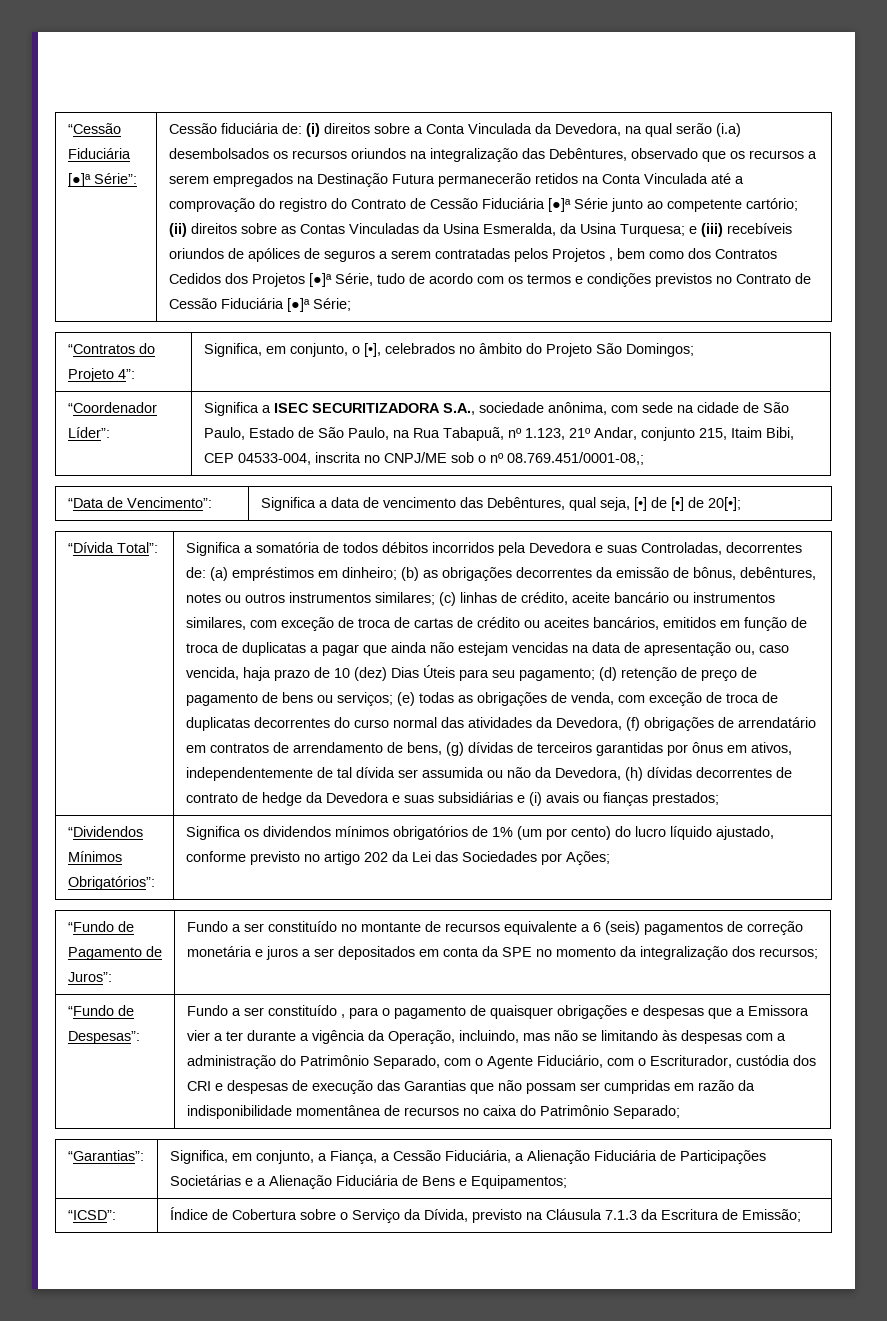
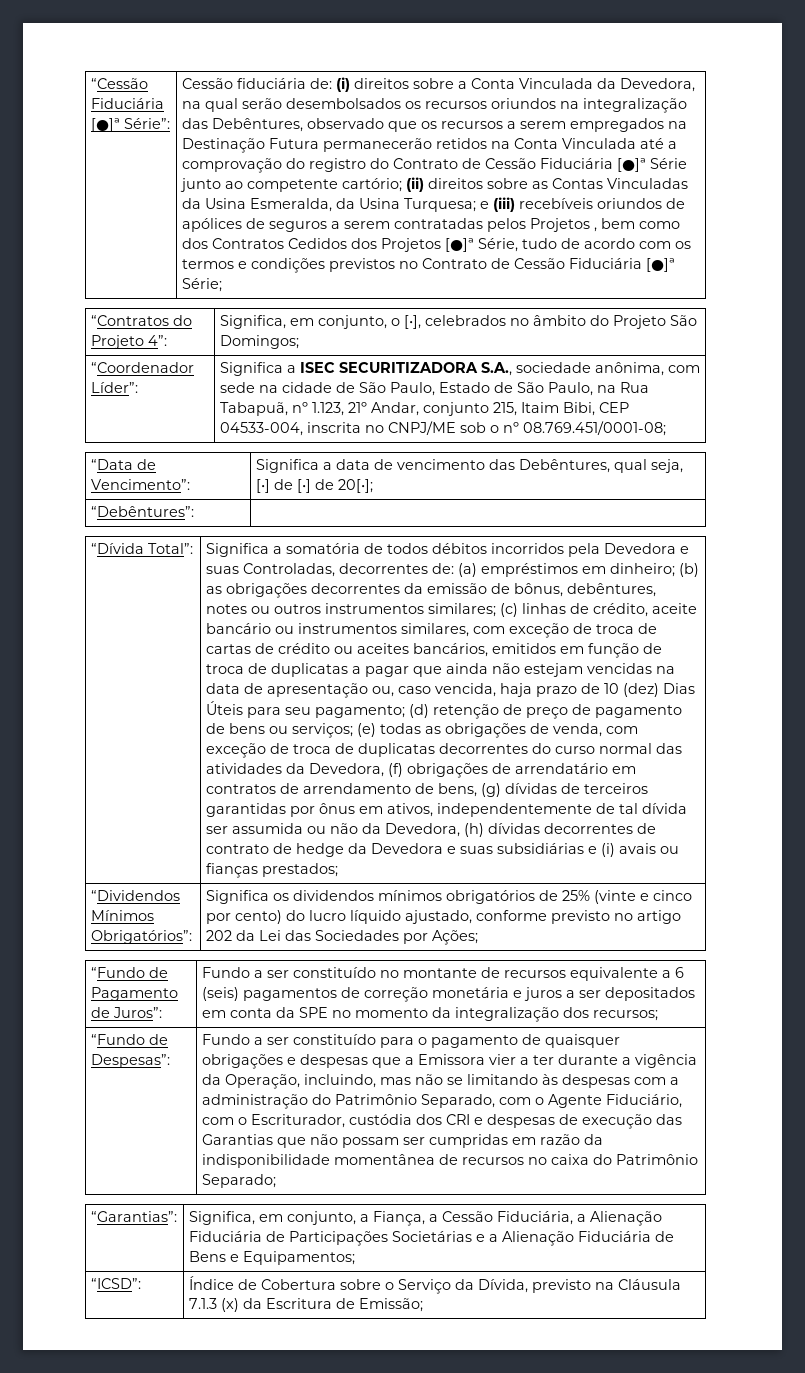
- (i) direitos sobre a Conta Vinculada da Devedora, na qual serão (i.a) desembolsados os recursos oriundos na integralização das Debêntures, observado que os recursos a serem empregados na Destinação Futura permanecerão retidos na Conta Vinculada até a comprovação do registro do Contrato de Cessão Fiduciária [●]ª Série junto ao competente cartório;
+ (i) direitos sobre a Conta Vinculada da Devedora, na qual serão desembolsados os recursos oriundos na integralização das Debêntures, observado que os recursos a serem empregados na Destinação Futura permanecerão retidos na Conta Vinculada até a comprovação do registro do Contrato de Cessão Fiduciária [●]ª Série junto ao competente cartório;
- “Coordenador Líder”: | Significa a ISEC SECURITIZADORA S.A., sociedade anônima, com sede na cidade de São Paulo, Estado de São Paulo, na Rua Tabapuã, nº 1.123, 21º Andar, conjunto 215, Itaim Bibi, CEP 04533-004, inscrita no CNPJ/ME sob o nº 08.769.451/0001-08,;
+ “Coordenador Líder”: | Significa a ISEC SECURITIZADORA S.A., sociedade anônima, com sede na cidade de São Paulo, Estado de São Paulo, na Rua Tabapuã, nº 1.123, 21º Andar, conjunto 215, Itaim Bibi, CEP 04533-004, inscrita no CNPJ/ME sob o nº 08.769.451/0001-08;
+ “Debêntures”: |
- “Dividendos Mínimos Obrigatórios”: | Significa os dividendos mínimos obrigatórios de 1% (um por cento) do lucro líquido ajustado, conforme previsto no artigo 202 da Lei das Sociedades por Ações;
+ “Dividendos Mínimos Obrigatórios”: | Significa os dividendos mínimos obrigatórios de 25% (vinte e cinco por cento) do lucro líquido ajustado, conforme previsto no artigo 202 da Lei das Sociedades por Ações;
- Fundo a ser constituído , para o pagamento de quaisquer obrigações e despesas que a Emissora vier a ter durante a vigência da Operação, incluindo, mas não se limitando às despesas com a administração do Patrimônio Separado, com o Agente Fiduciário, com o Escriturador, custódia dos CRI e despesas de execução das Garantias que não possam ser cumpridas em razão da indisponibilidade momentânea de recursos no caixa do Patrimônio Separado;
+ Fundo a ser constituído para o pagamento de quaisquer obrigações e despesas que a Emissora vier a ter durante a vigência da Operação, incluindo, mas não se limitando às despesas com a administração do Patrimônio Separado, com o Agente Fiduciário, com o Escriturador, custódia dos CRI e despesas de execução das Garantias que não possam ser cumpridas em razão da indisponibilidade momentânea de recursos no caixa do Patrimônio Separado;
- “ICSD”: | Índice de Cobertura sobre o Serviço da Dívida, previsto na Cláusula 7.1.3 da Escritura de Emissão;
+ “ICSD”: | Índice de Cobertura sobre o Serviço da Dívida, previsto na Cláusula 7.1.3 (x) da Escritura de Emissão;

